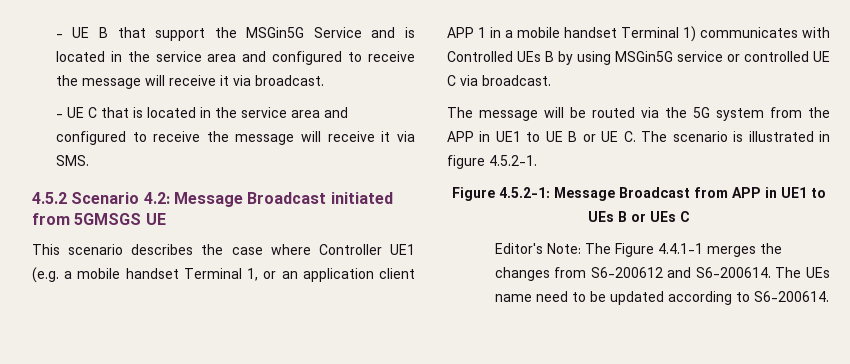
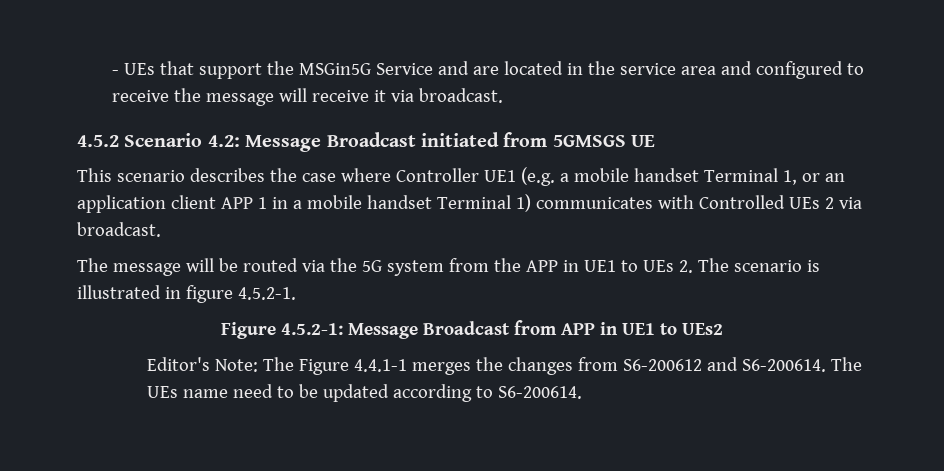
- - UE B that support the MSGin5G Service and is located in the service area and configured to receive the message will receive it via broadcast.
+ - UEs that support the MSGin5G Service and are located in the service area and configured to receive the message will receive it via broadcast.
- - UE C that is located in the service area and configured to receive the message will receive it via SMS.
- This scenario describes the case where Controller UE1 (e.g. a mobile handset Terminal 1, or an application client APP 1 in a mobile handset Terminal 1) communicates with Controlled UEs B by using MSGin5G service or controlled UE C via broadcast.
+ This scenario describes the case where Controller UE1 (e.g. a mobile handset Terminal 1, or an application client APP 1 in a mobile handset Terminal 1) communicates with Controlled UEs 2 via broadcast.
- The message will be routed via the 5G system from the APP in UE1 to UE B or UE C. The scenario is illustrated in figure 4.5.2-1.
+ The message will be routed via the 5G system from the APP in UE1 to UEs 2. The scenario is illustrated in figure 4.5.2-1.
- Figure 4.5.2-1: Message Broadcast from APP in UE1 to UEs B or UEs C
+ Figure 4.5.2-1: Message Broadcast from APP in UE1 to UEs2

